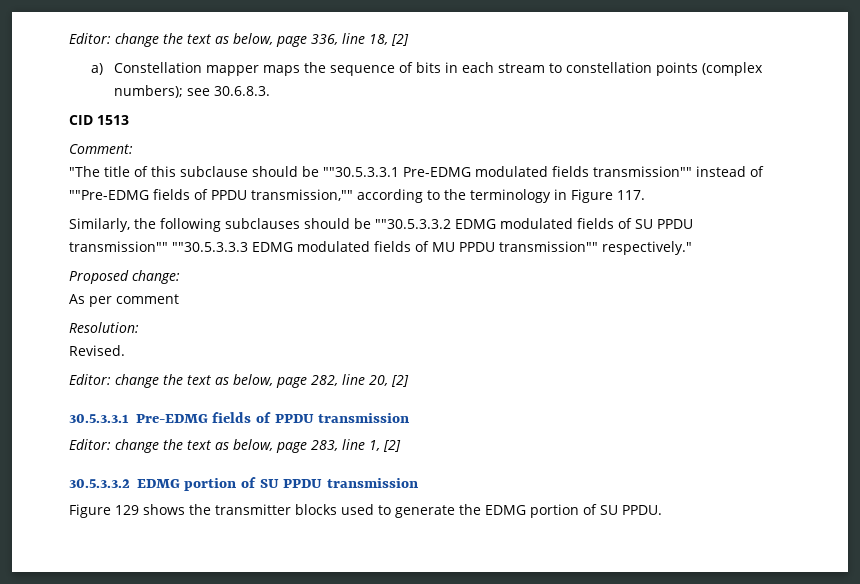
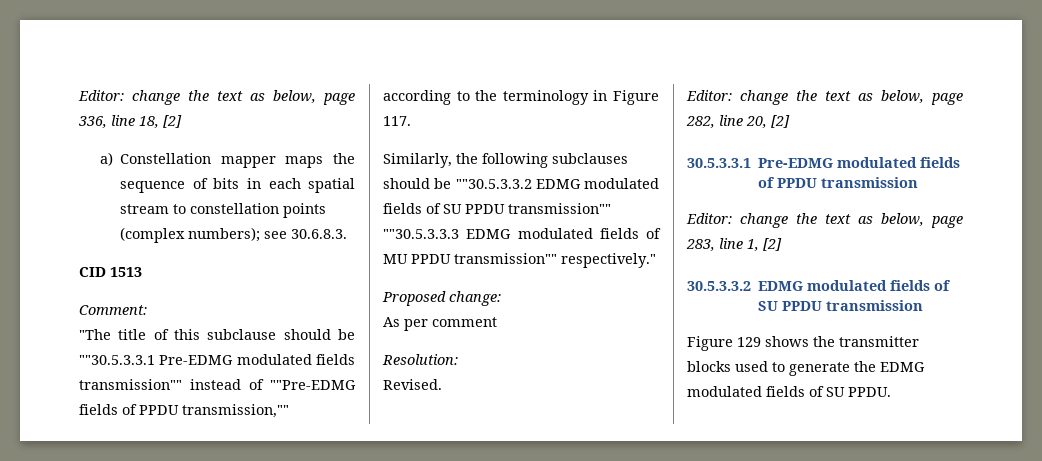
- a) Constellation mapper maps the sequence of bits in each stream to constellation points (complex numbers); see 30.6.8.3.
+ a) Constellation mapper maps the sequence of bits in each spatial stream to constellation points (complex numbers); see 30.6.8.3.
- 30.5.3.3.1 Pre-EDMG fields of PPDU transmission
+ 30.5.3.3.1 Pre-EDMG modulated fields of PPDU transmission
- 30.5.3.3.2 EDMG portion of SU PPDU transmission
+ 30.5.3.3.2 EDMG modulated fields of SU PPDU transmission
- Figure 129 shows the transmitter blocks used to generate the EDMG portion of SU PPDU.
+ Figure 129 shows the transmitter blocks used to generate the EDMG modulated fields of SU PPDU.

